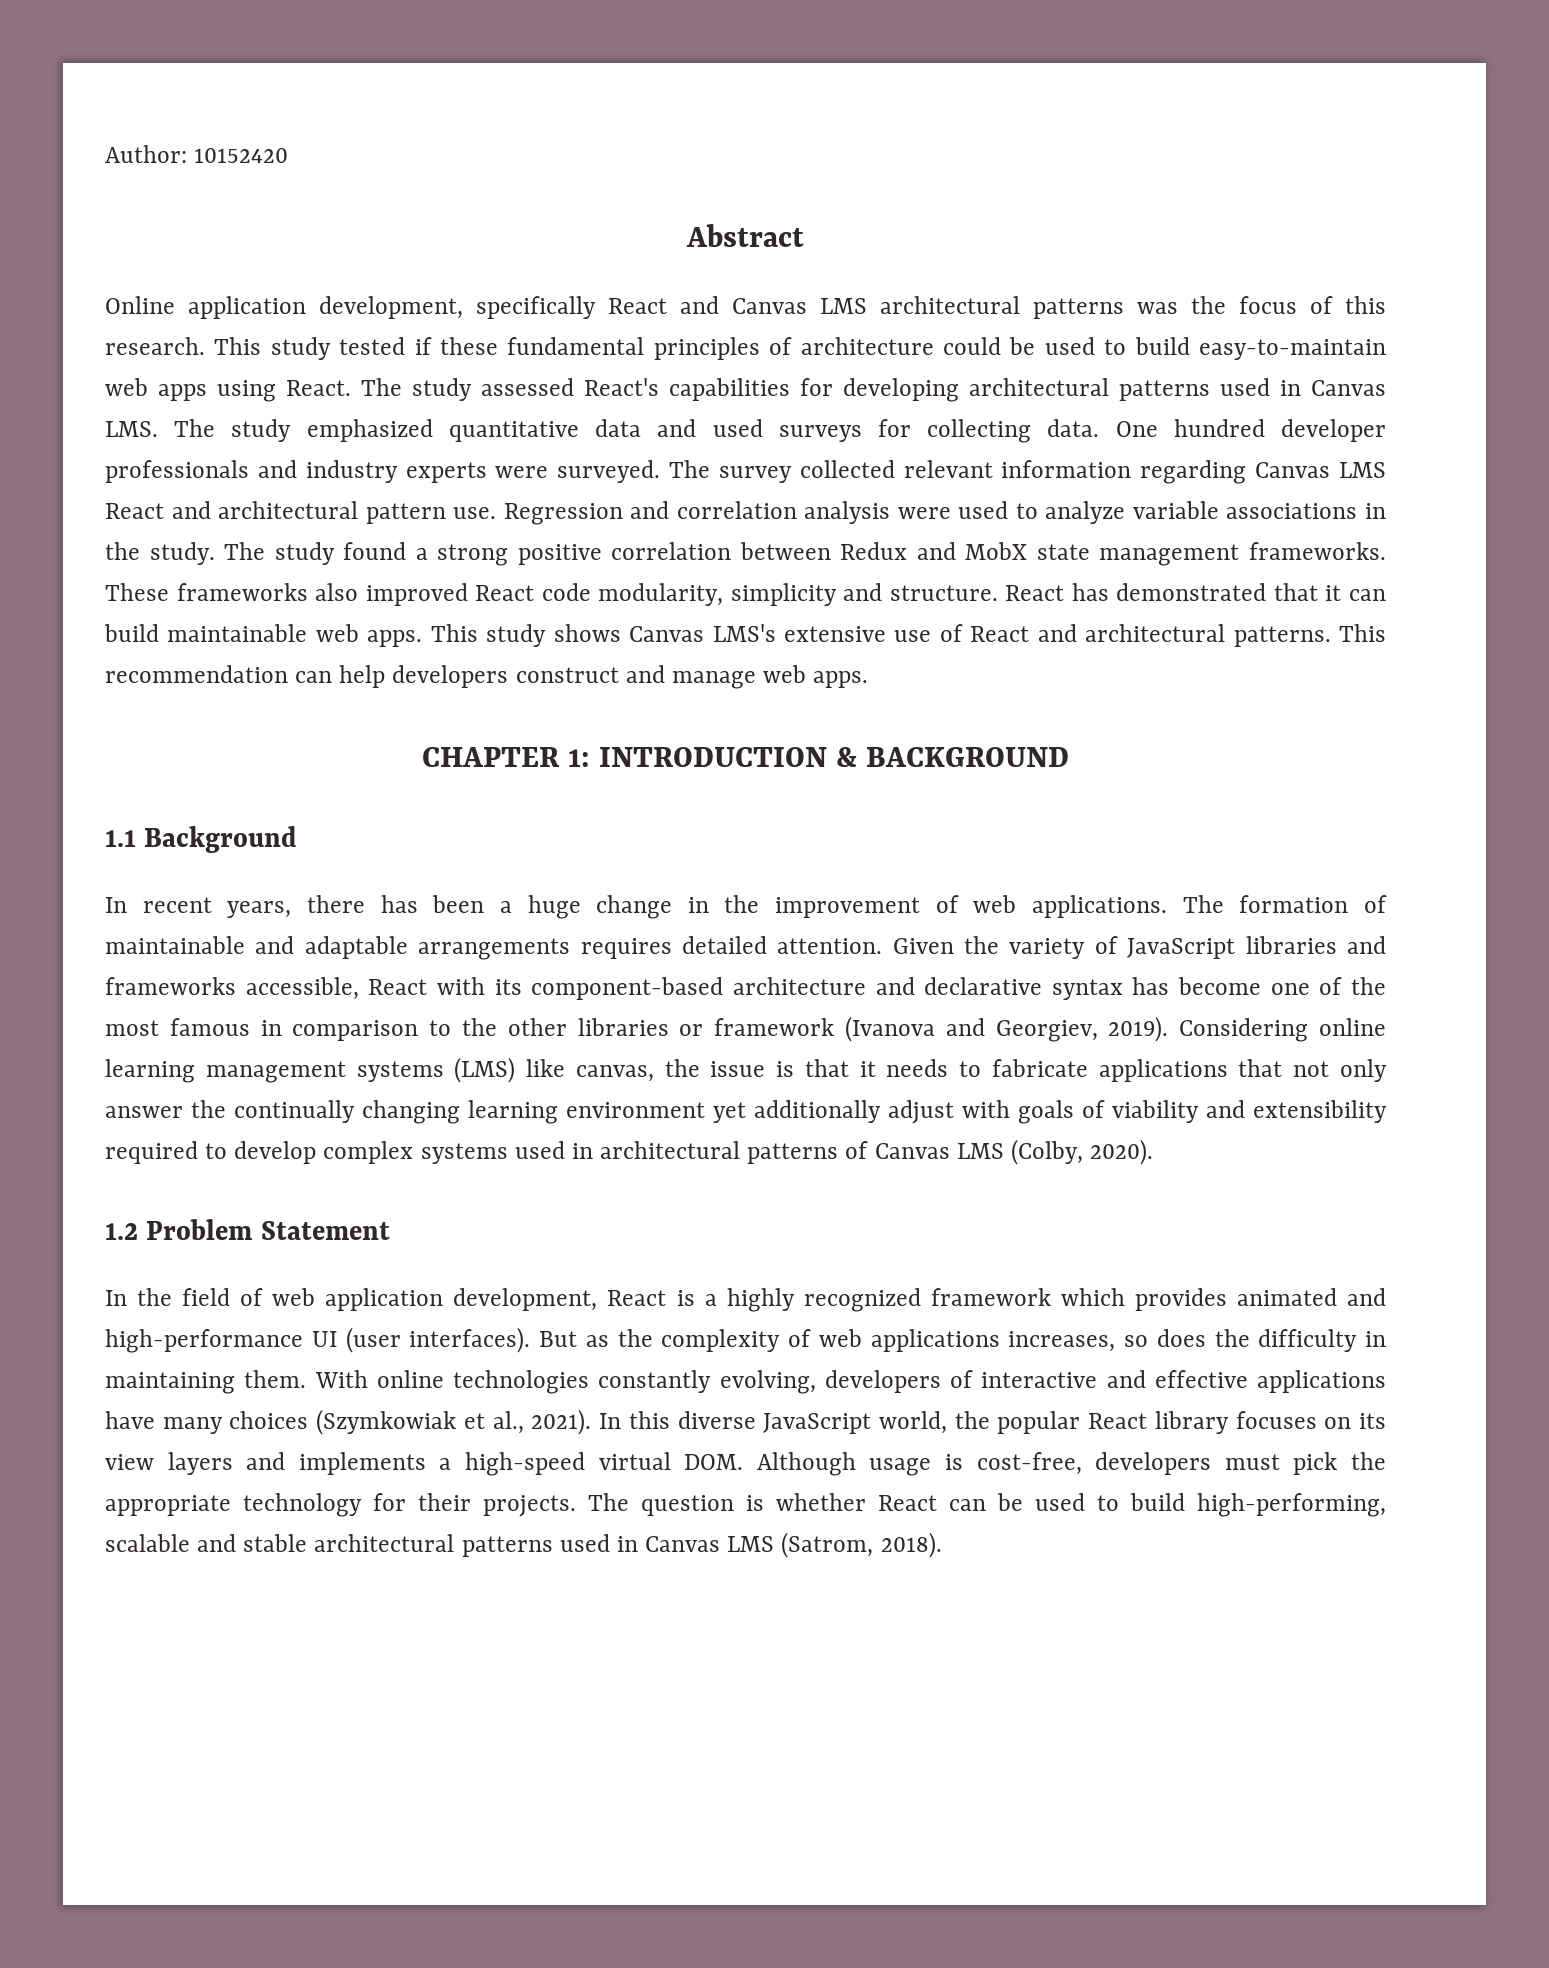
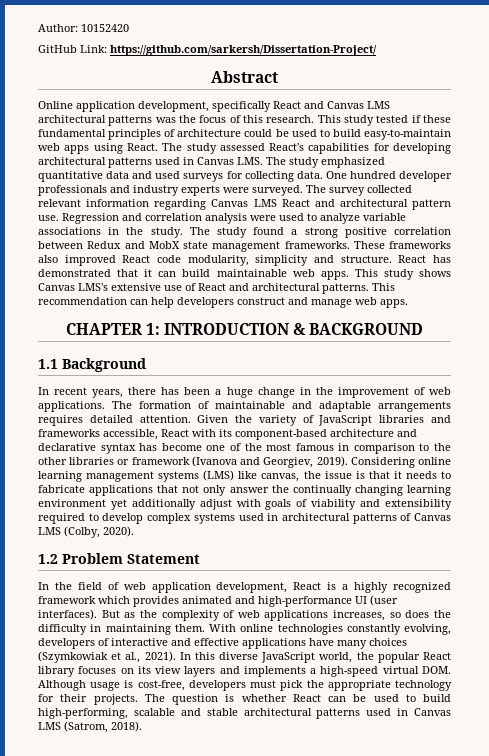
+ GitHub Link: https://github.com/sarkersh/Dissertation-Project/

